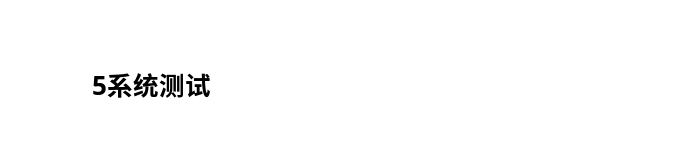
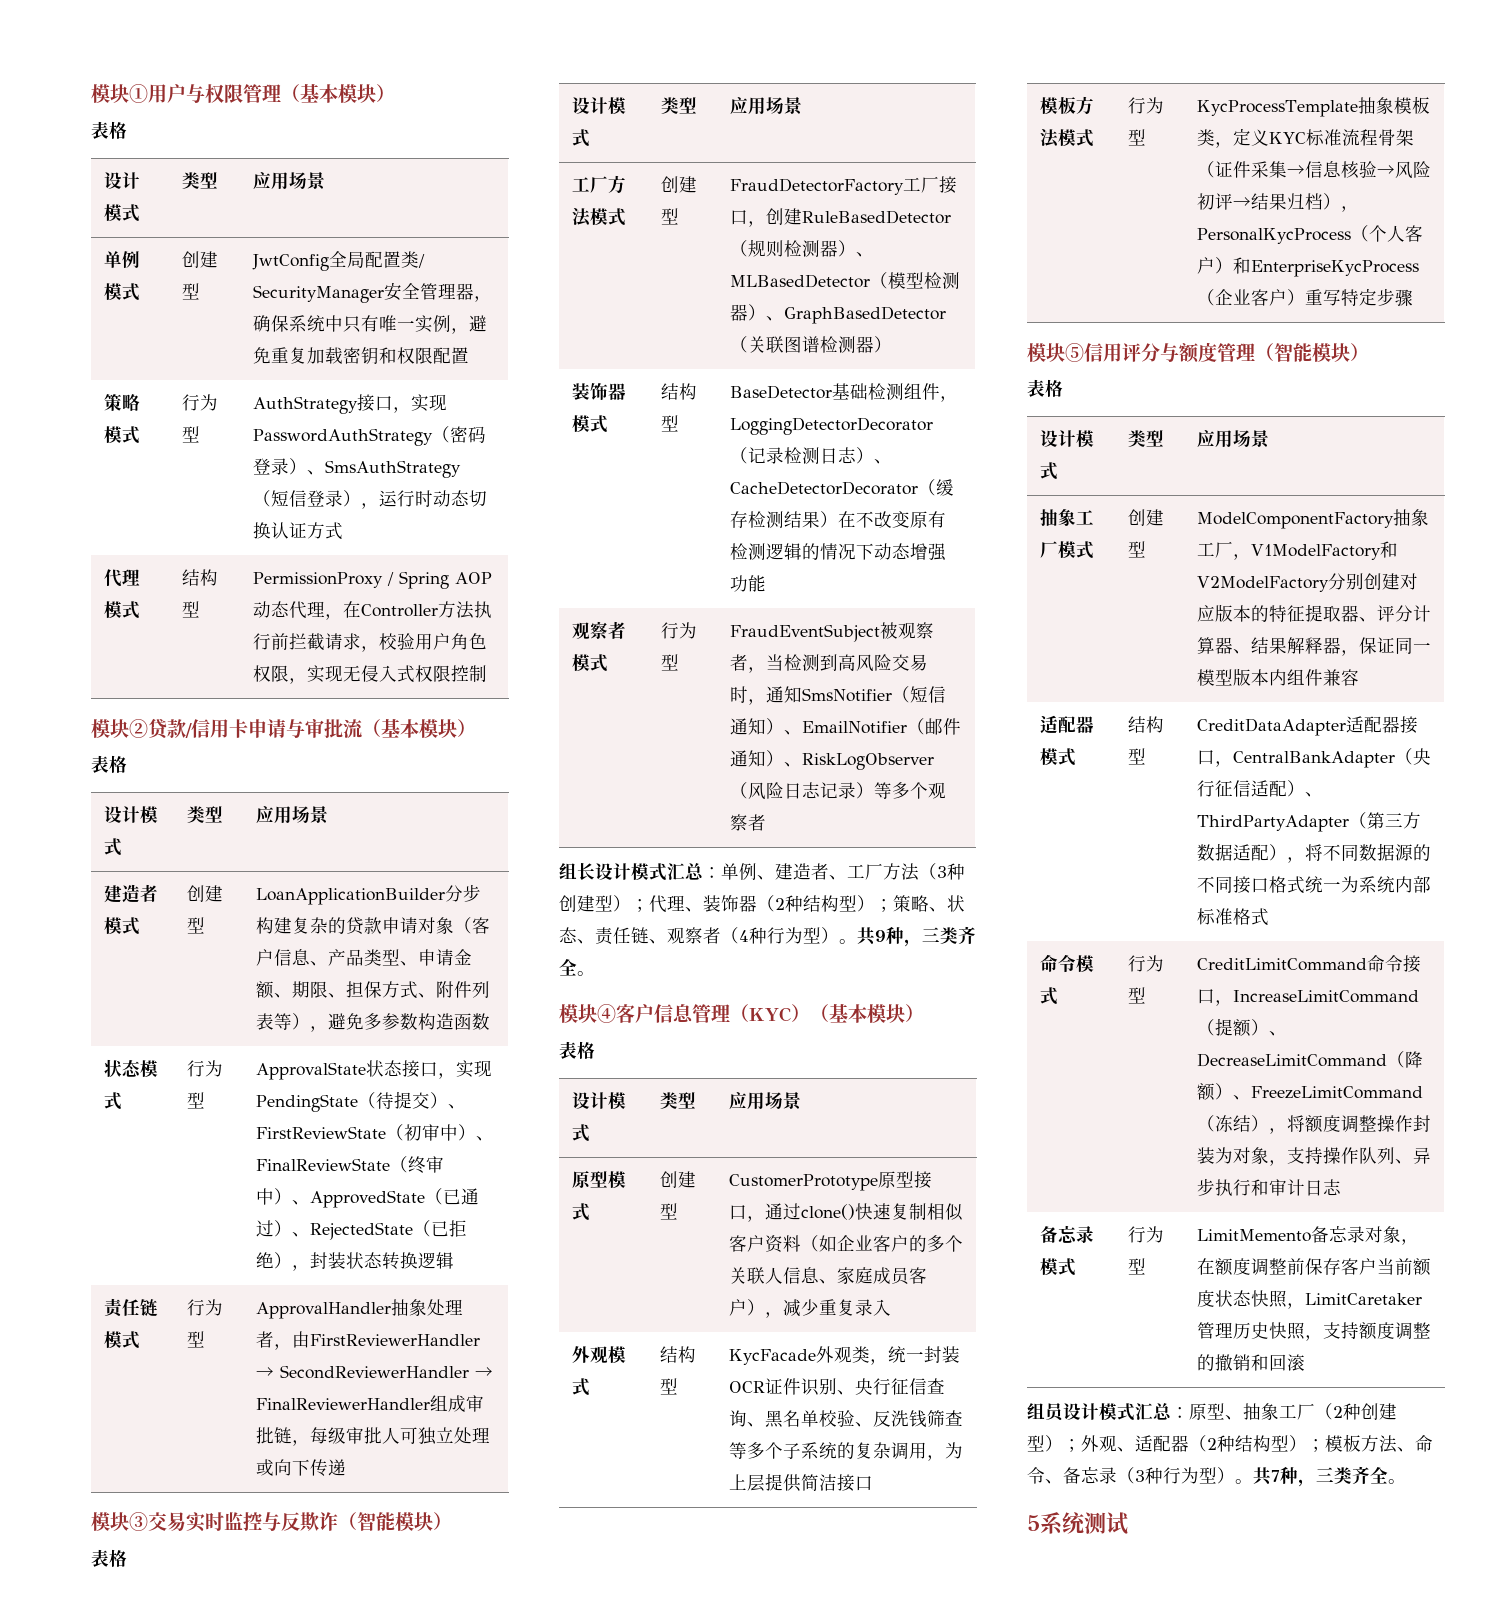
+ 模块①用户与权限管理（基本模块）
+ 表格
+ 设计模式 | 类型 | 应用场景
+ 单例模式 | 创建型 | JwtConfig全局配置类/ SecurityManager安全管理器，确保系统中只有唯一实例，避免重复加载密钥和权限配置
+ 策略模式 | 行为型 | AuthStrategy接口，实现PasswordAuthStrategy（密码登录）、SmsAuthStrategy（短信登录），运行时动态切换认证方式
+ 代理模式 | 结构型 | PermissionProxy / Spring AOP动态代理，在Controller方法执行前拦截请求，校验用户角色权限，实现无侵入式权限控制
+ 模块②贷款/信用卡申请与审批流（基本模块）
+ 表格
+ 设计模式 | 类型 | 应用场景
+ 建造者模式 | 创建型 | LoanApplicationBuilder分步构建复杂的贷款申请对象（客户信息、产品类型、申请金额、期限、担保方式、附件列表等），避免多参数构造函数
+ 状态模式 | 行为型 | ApprovalState状态接口，实现PendingState（待提交）、FirstReviewState（初审中）、FinalReviewState（终审中）、ApprovedState（已通过）、RejectedState（已拒绝），封装状态转换逻辑
+ 责任链模式 | 行为型 | ApprovalHandler抽象处理者，由FirstReviewerHandler → SecondReviewerHandler → FinalReviewerHandler组成审批链，每级审批人可独立处理或向下传递
+ 模块③交易实时监控与反欺诈（智能模块）
+ 表格
+ 设计模式 | 类型 | 应用场景
+ 工厂方法模式 | 创建型 | FraudDetectorFactory工厂接口，创建RuleBasedDetector（规则检测器）、MLBasedDetector（模型检测器）、GraphBasedDetector（关联图谱检测器）
+ 装饰器模式 | 结构型 | BaseDetector基础检测组件，LoggingDetectorDecorator（记录检测日志）、CacheDetectorDecorator（缓存检测结果）在不改变原有检测逻辑的情况下动态增强功能
+ 观察者模式 | 行为型 | FraudEventSubject被观察者，当检测到高风险交易时，通知SmsNotifier（短信通知）、EmailNotifier（邮件通知）、RiskLogObserver（风险日志记录）等多个观察者
+ 组长设计模式汇总：单例、建造者、工厂方法（3种创建型）；代理、装饰器（2种结构型）；策略、状态、责任链、观察者（4种行为型）。共9种，三类齐全。
+ 模块④客户信息管理（KYC）（基本模块）
+ 表格
+ 设计模式 | 类型 | 应用场景
+ 原型模式 | 创建型 | CustomerPrototype原型接口，通过clone()快速复制相似客户资料（如企业客户的多个关联人信息、家庭成员客户），减少重复录入
+ 外观模式 | 结构型 | KycFacade外观类，统一封装OCR证件识别、央行征信查询、黑名单校验、反洗钱筛查等多个子系统的复杂调用，为上层提供简洁接口
+ 模板方法模式 | 行为型 | KycProcessTemplate抽象模板类，定义KYC标准流程骨架（证件采集→信息核验→风险初评→结果归档），PersonalKycProcess（个人客户）和EnterpriseKycProcess（企业客户）重写特定步骤
+ 模块⑤信用评分与额度管理（智能模块）
+ 表格
+ 设计模式 | 类型 | 应用场景
+ 抽象工厂模式 | 创建型 | ModelComponentFactory抽象工厂，V1ModelFactory和V2ModelFactory分别创建对应版本的特征提取器、评分计算器、结果解释器，保证同一模型版本内组件兼容
+ 适配器模式 | 结构型 | CreditDataAdapter适配器接口，CentralBankAdapter（央行征信适配）、ThirdPartyAdapter（第三方数据适配），将不同数据源的不同接口格式统一为系统内部标准格式
+ 命令模式 | 行为型 | CreditLimitCommand命令接口，IncreaseLimitCommand（提额）、DecreaseLimitCommand（降额）、FreezeLimitCommand（冻结），将额度调整操作封装为对象，支持操作队列、异步执行和审计日志
+ 备忘录模式 | 行为型 | LimitMemento备忘录对象，在额度调整前保存客户当前额度状态快照，LimitCaretaker管理历史快照，支持额度调整的撤销和回滚
+ 组员设计模式汇总：原型、抽象工厂（2种创建型）；外观、适配器（2种结构型）；模板方法、命令、备忘录（3种行为型）。共7种，三类齐全。

